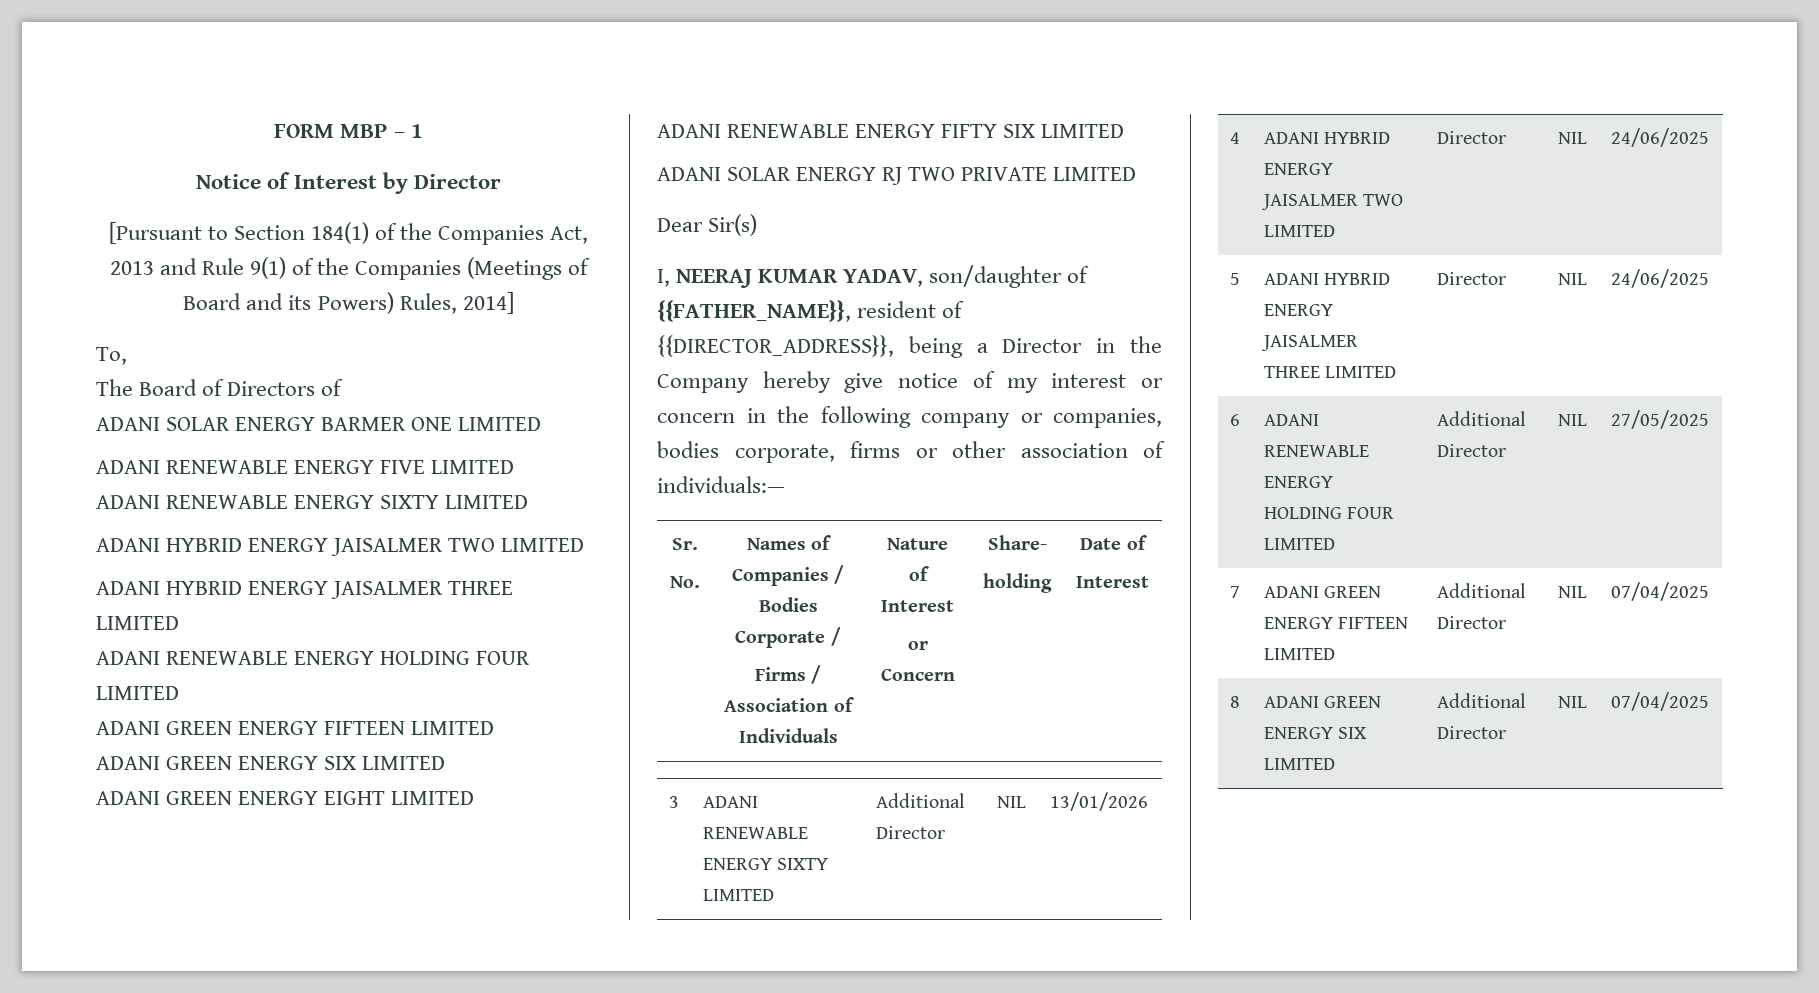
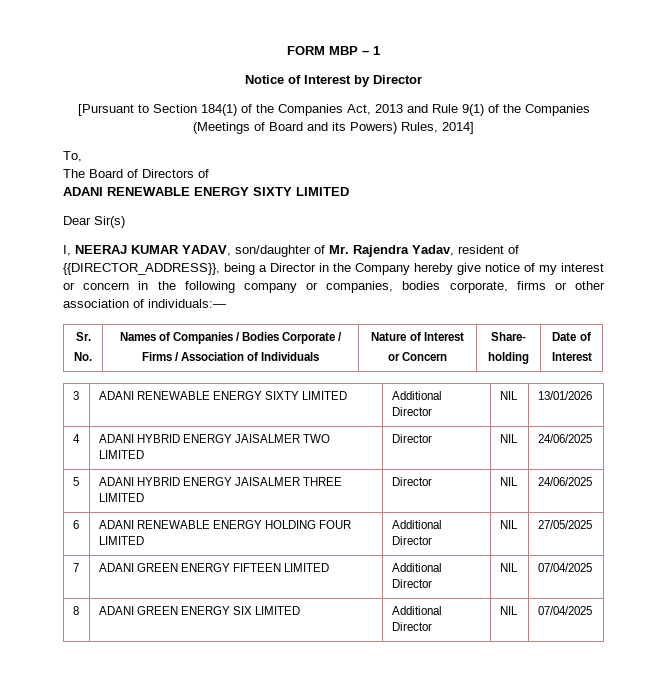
  The Board of Directors of
- ADANI SOLAR ENERGY BARMER ONE LIMITED
- ADANI RENEWABLE ENERGY FIVE LIMITED
  ADANI RENEWABLE ENERGY SIXTY LIMITED
- ADANI HYBRID ENERGY JAISALMER TWO LIMITED
- ADANI HYBRID ENERGY JAISALMER THREE LIMITED
- ADANI RENEWABLE ENERGY HOLDING FOUR LIMITED
- ADANI GREEN ENERGY FIFTEEN LIMITED
- ADANI GREEN ENERGY SIX LIMITED
- ADANI GREEN ENERGY EIGHT LIMITED
- ADANI RENEWABLE ENERGY FIFTY SIX LIMITED
- ADANI SOLAR ENERGY RJ TWO PRIVATE LIMITED
- I, NEERAJ KUMAR YADAV, son/daughter of {{FATHER_NAME}}, resident of {{DIRECTOR_ADDRESS}}, being a Director in the Company hereby give notice of my interest or concern in the following company or companies, bodies corporate, firms or other association of individuals:—
+ I, NEERAJ KUMAR YADAV, son/daughter of Mr. Rajendra Yadav, resident of {{DIRECTOR_ADDRESS}}, being a Director in the Company hereby give notice of my interest or concern in the following company or companies, bodies corporate, firms or other association of individuals:—

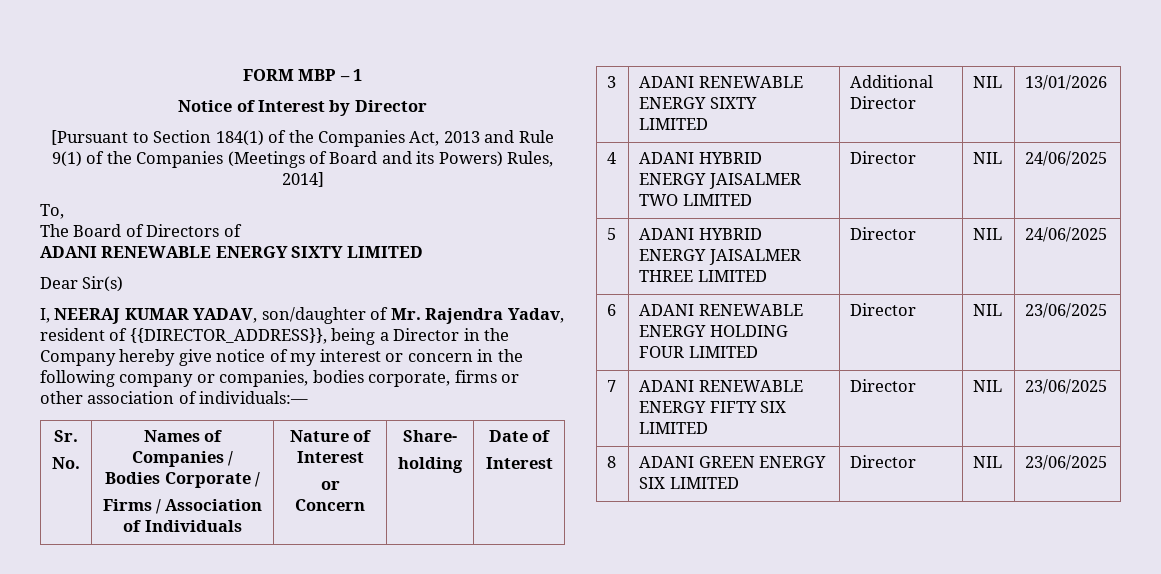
- 6 | ADANI RENEWABLE ENERGY HOLDING FOUR LIMITED | Additional Director | NIL | 27/05/2025
+ 6 | ADANI RENEWABLE ENERGY HOLDING FOUR LIMITED | Director | NIL | 23/06/2025
- 7 | ADANI GREEN ENERGY FIFTEEN LIMITED | Additional Director | NIL | 07/04/2025
+ 7 | ADANI RENEWABLE ENERGY FIFTY SIX LIMITED | Director | NIL | 23/06/2025
- 8 | ADANI GREEN ENERGY SIX LIMITED | Additional Director | NIL | 07/04/2025
+ 8 | ADANI GREEN ENERGY SIX LIMITED | Director | NIL | 23/06/2025

